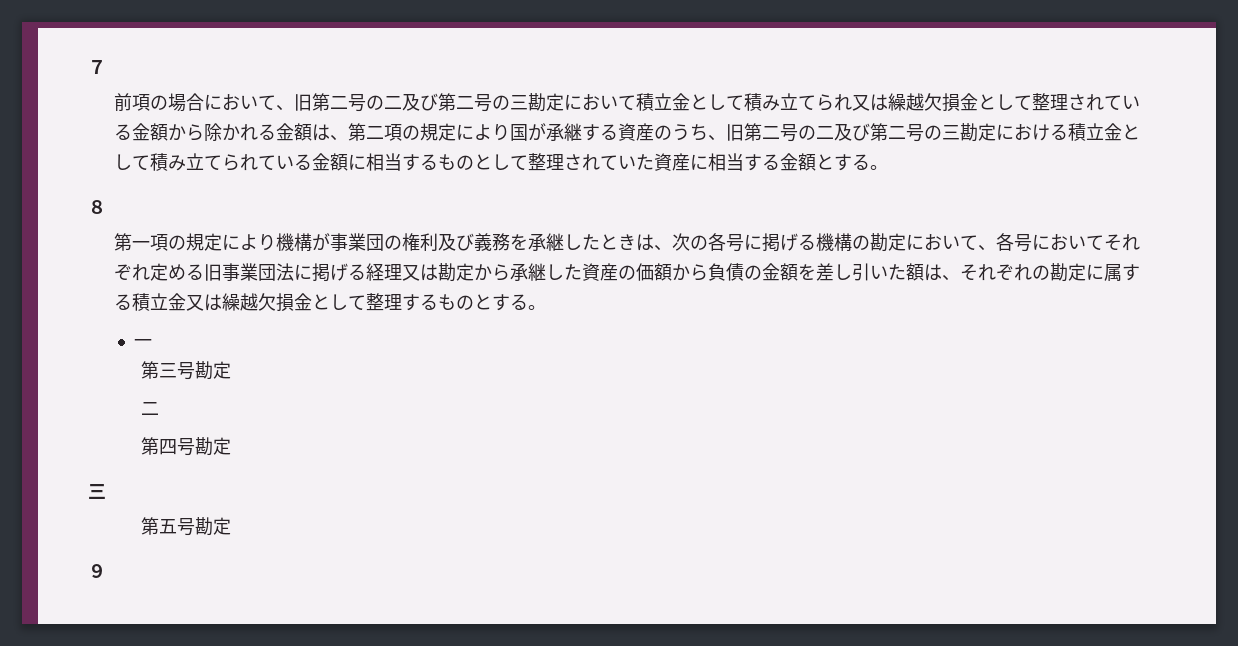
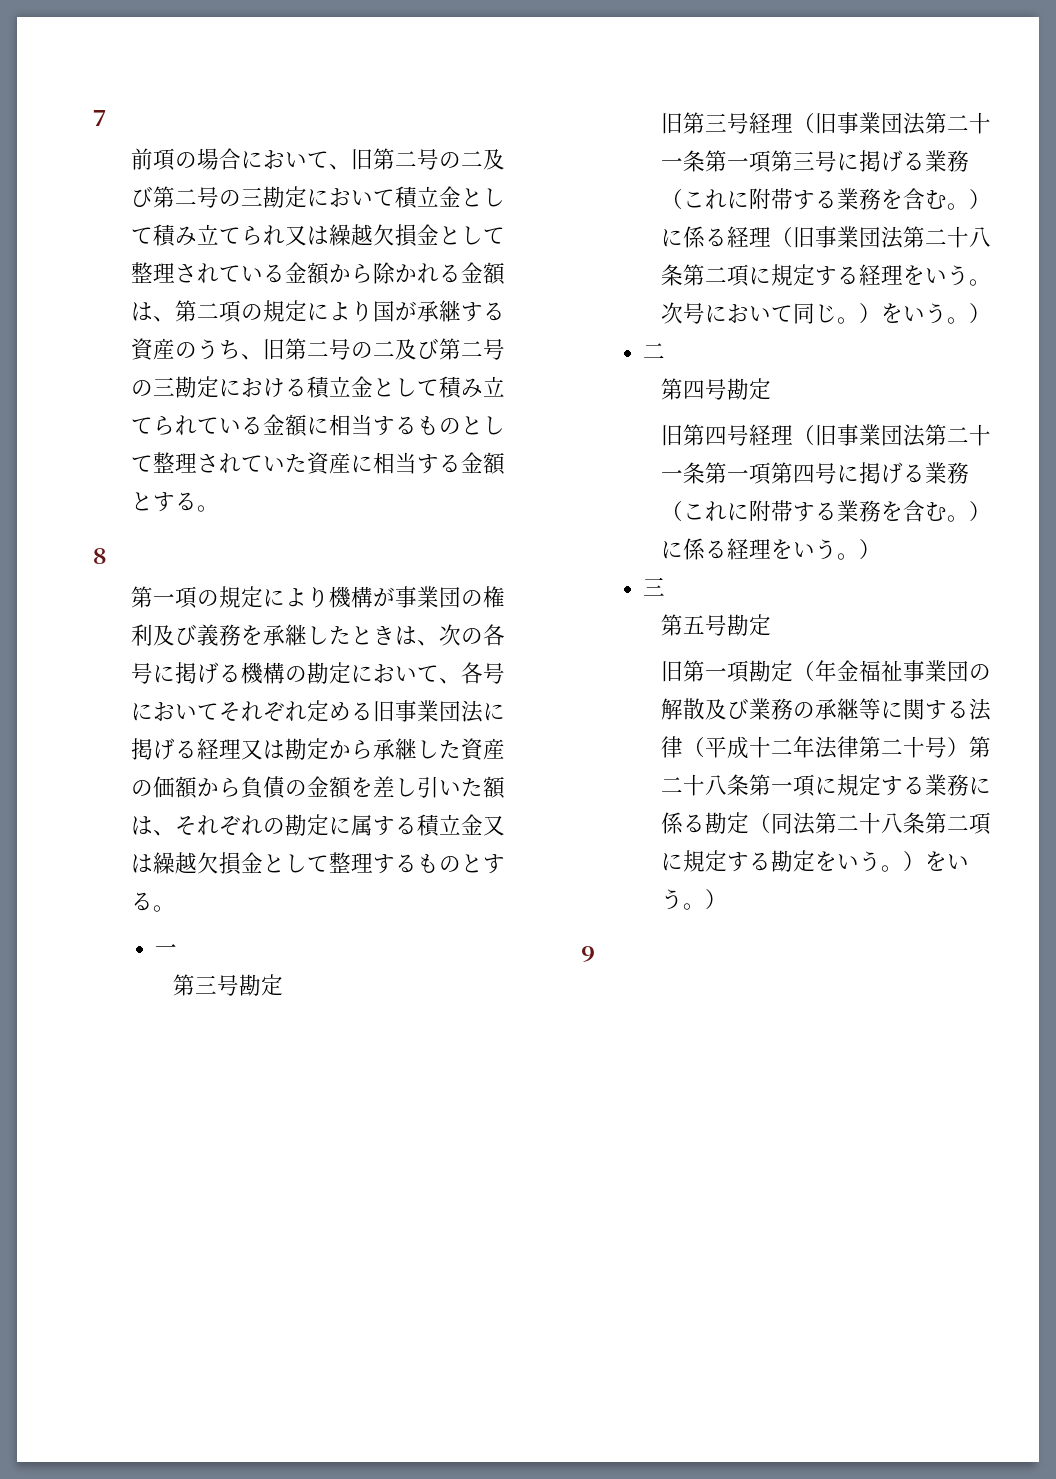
  第三号勘定
+ 旧第三号経理（旧事業団法第二十一条第一項第三号に掲げる業務（これに附帯する業務を含む。）に係る経理（旧事業団法第二十八条第二項に規定する経理をいう。次号において同じ。）をいう。）
  二
  第四号勘定
+ 旧第四号経理（旧事業団法第二十一条第一項第四号に掲げる業務（これに附帯する業務を含む。）に係る経理をいう。）
  三
  第五号勘定
+ 旧第一項勘定（年金福祉事業団の解散及び業務の承継等に関する法律（平成十二年法律第二十号）第二十八条第一項に規定する業務に係る勘定（同法第二十八条第二項に規定する勘定をいう。）をいう。）

